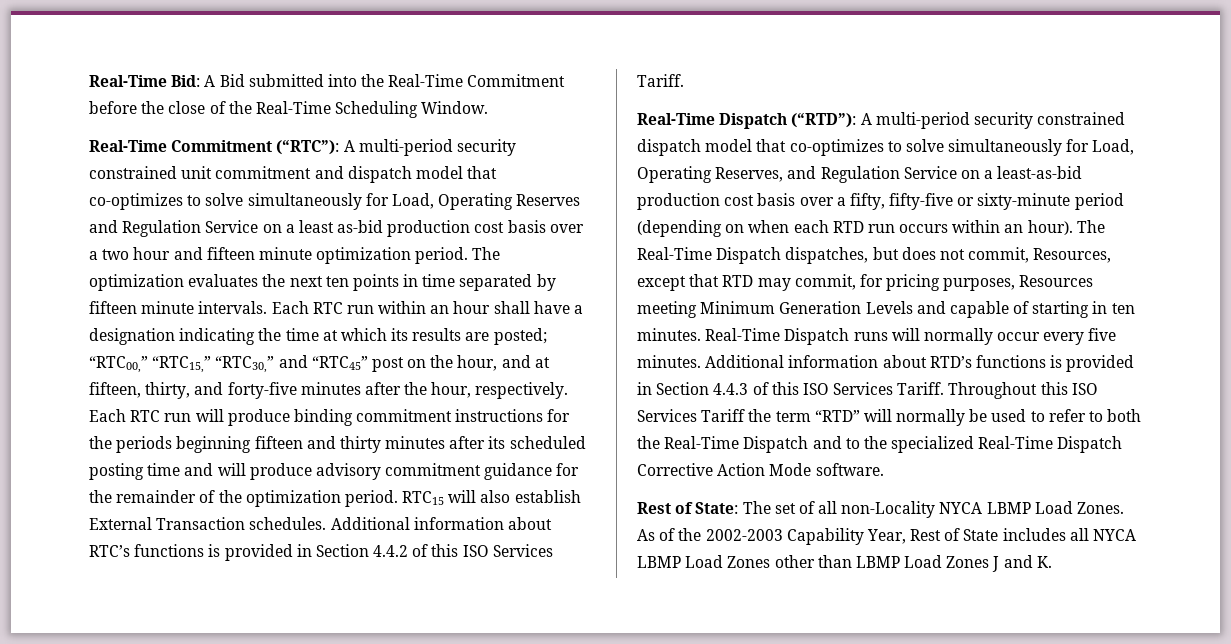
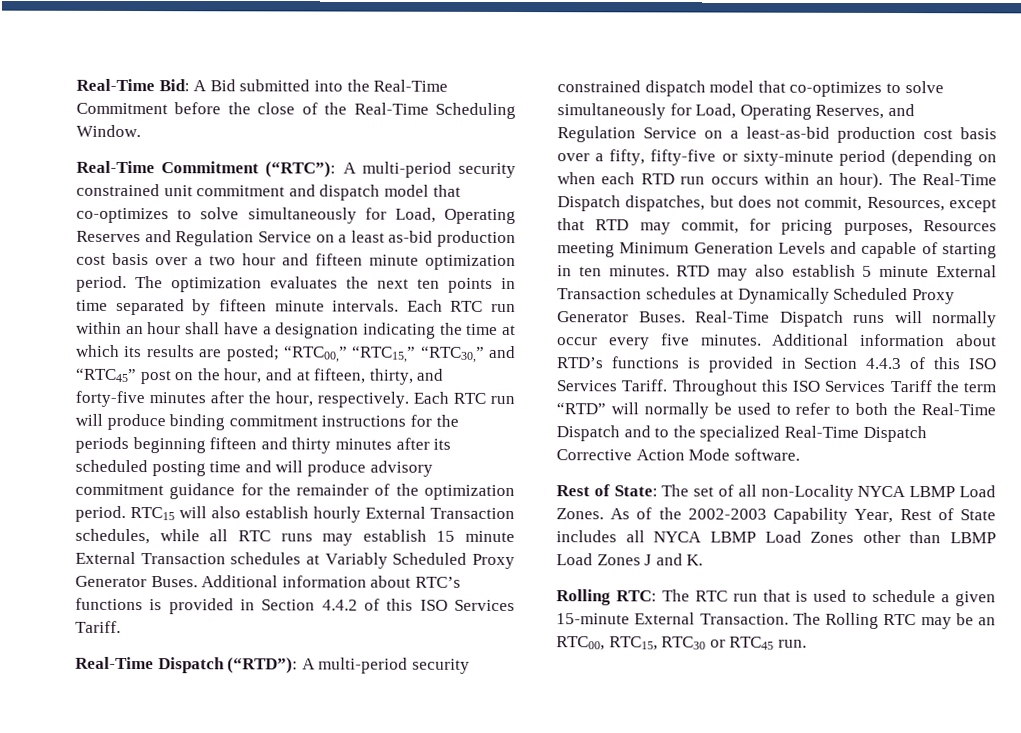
- RTC15 will also establish External Transaction schedules.
+ RTC15 will also establish hourly External Transaction schedules, while all RTC runs may establish 15 minute External Transaction schedules at Variably Scheduled Proxy Generator Buses.
+ RTD may also establish 5 minute External Transaction schedules at Dynamically Scheduled Proxy Generator Buses.
+ Rolling RTC: The RTC run that is used to schedule a given 15-minute External Transaction. The Rolling RTC may be an RTC00, RTC15, RTC30 or RTC45 run.

